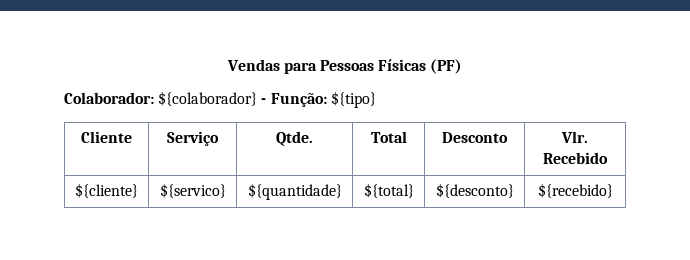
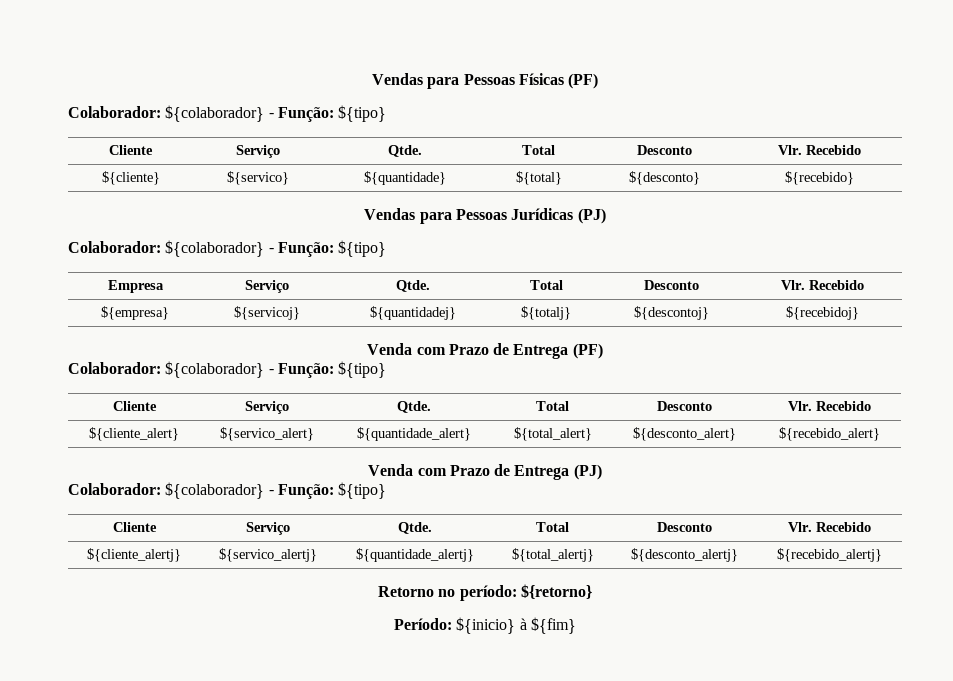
+ Vendas para Pessoas Jurídicas (PJ)
+ Colaborador: ${colaborador} - Função: ${tipo}
+ Empresa | Serviço | Qtde. | Total | Desconto | Vlr. Recebido
+ ${empresa} | ${servicoj} | ${quantidadej} | ${totalj} | ${descontoj} | ${recebidoj}
+ Venda com Prazo de Entrega (PF)
+ Colaborador: ${colaborador} - Função: ${tipo}
+ Cliente | Serviço | Qtde. | Total | Desconto | Vlr. Recebido
+ ${cliente_alert} | ${servico_alert} | ${quantidade_alert} | ${total_alert} | ${desconto_alert} | ${recebido_alert}
+ Venda com Prazo de Entrega (PJ)
+ Colaborador: ${colaborador} - Função: ${tipo}
+ Cliente | Serviço | Qtde. | Total | Desconto | Vlr. Recebido
+ ${cliente_alertj} | ${servico_alertj} | ${quantidade_alertj} | ${total_alertj} | ${desconto_alertj} | ${recebido_alertj}
+ Retorno no período: ${retorno}
+ Período: ${inicio} à ${fim}

